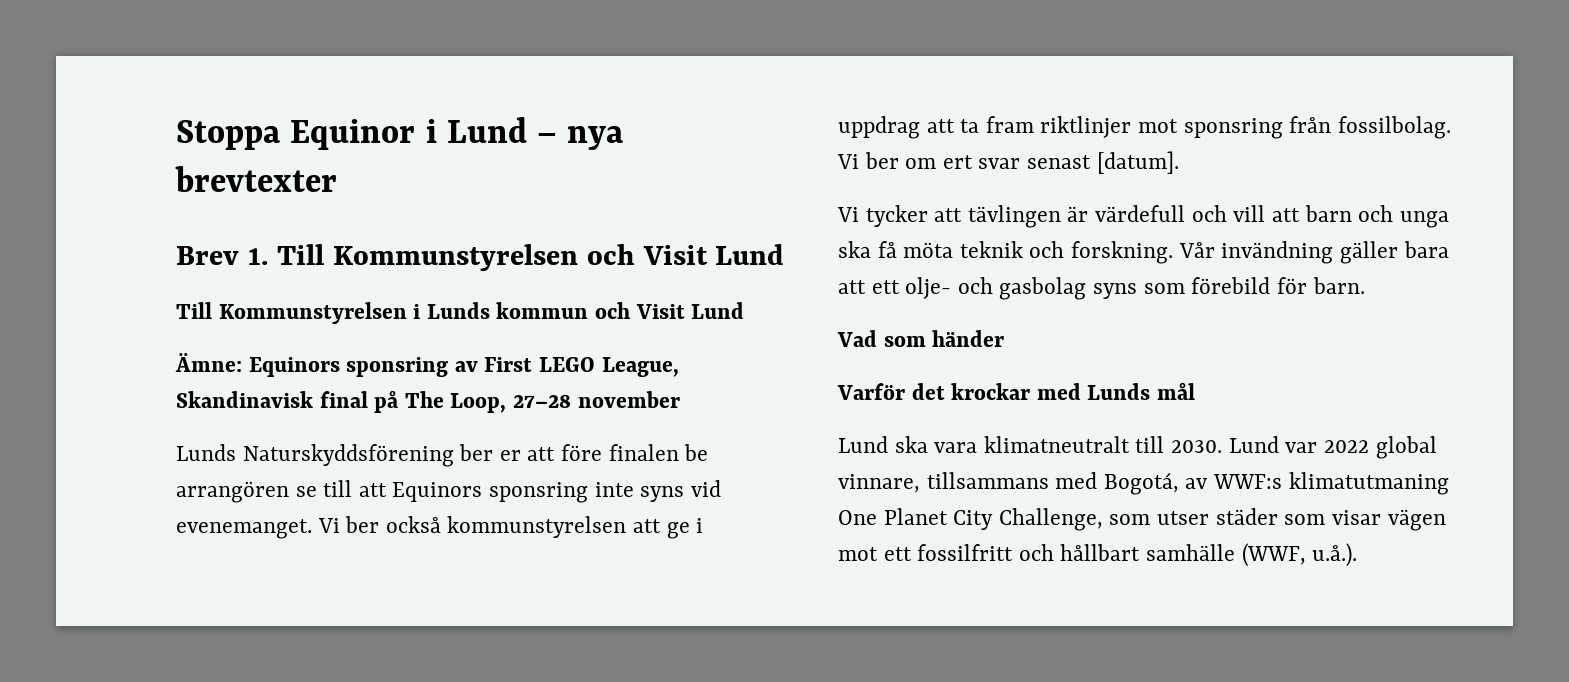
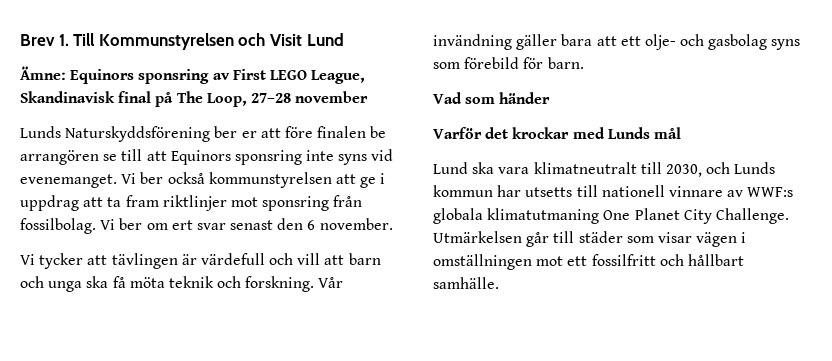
- Stoppa Equinor i Lund – nya brevtexter
- Till Kommunstyrelsen i Lunds kommun och Visit Lund
- Vi ber om ert svar senast [datum].
+ Vi ber om ert svar senast den 6 november.
- Lund ska vara klimatneutralt till 2030. Lund var 2022 global vinnare, tillsammans med Bogotá, av WWF:s klimatutmaning One Planet City Challenge, som utser städer som visar vägen mot ett fossilfritt och hållbart samhälle (WWF, u.å.).
+ Lund ska vara klimatneutralt till 2030, och Lunds kommun har utsetts till nationell vinnare av WWF:s globala klimatutmaning One Planet City Challenge. Utmärkelsen går till städer som visar vägen i omställningen mot ett fossilfritt och hållbart samhälle.

